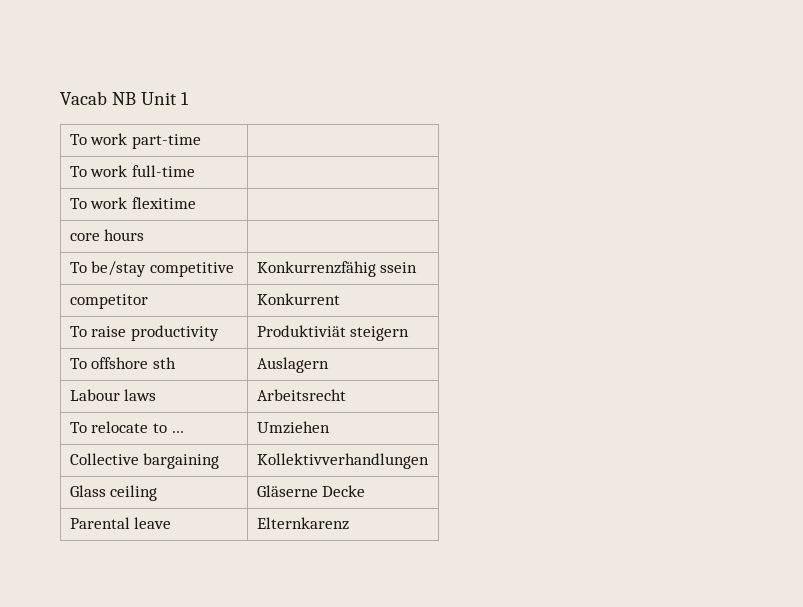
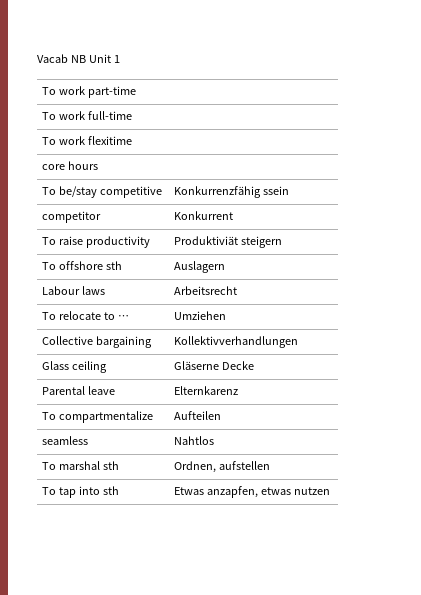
+ To compartmentalize | Aufteilen
+ seamless | Nahtlos
+ To marshal sth | Ordnen, aufstellen
+ To tap into sth | Etwas anzapfen, etwas nutzen

